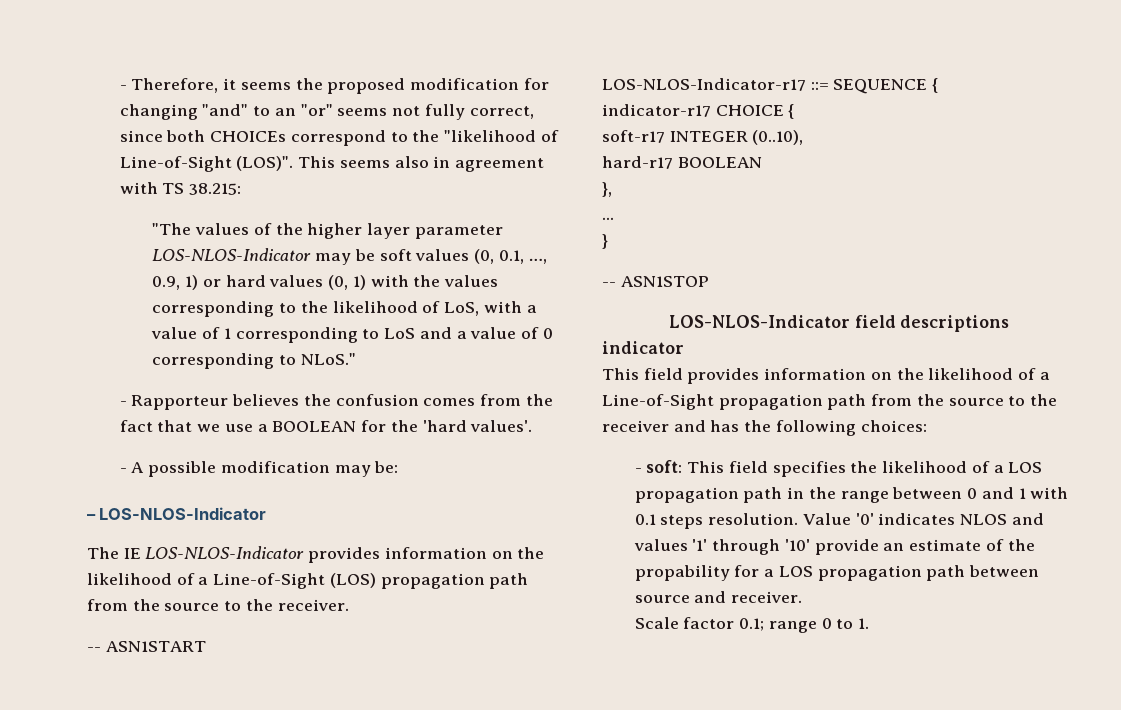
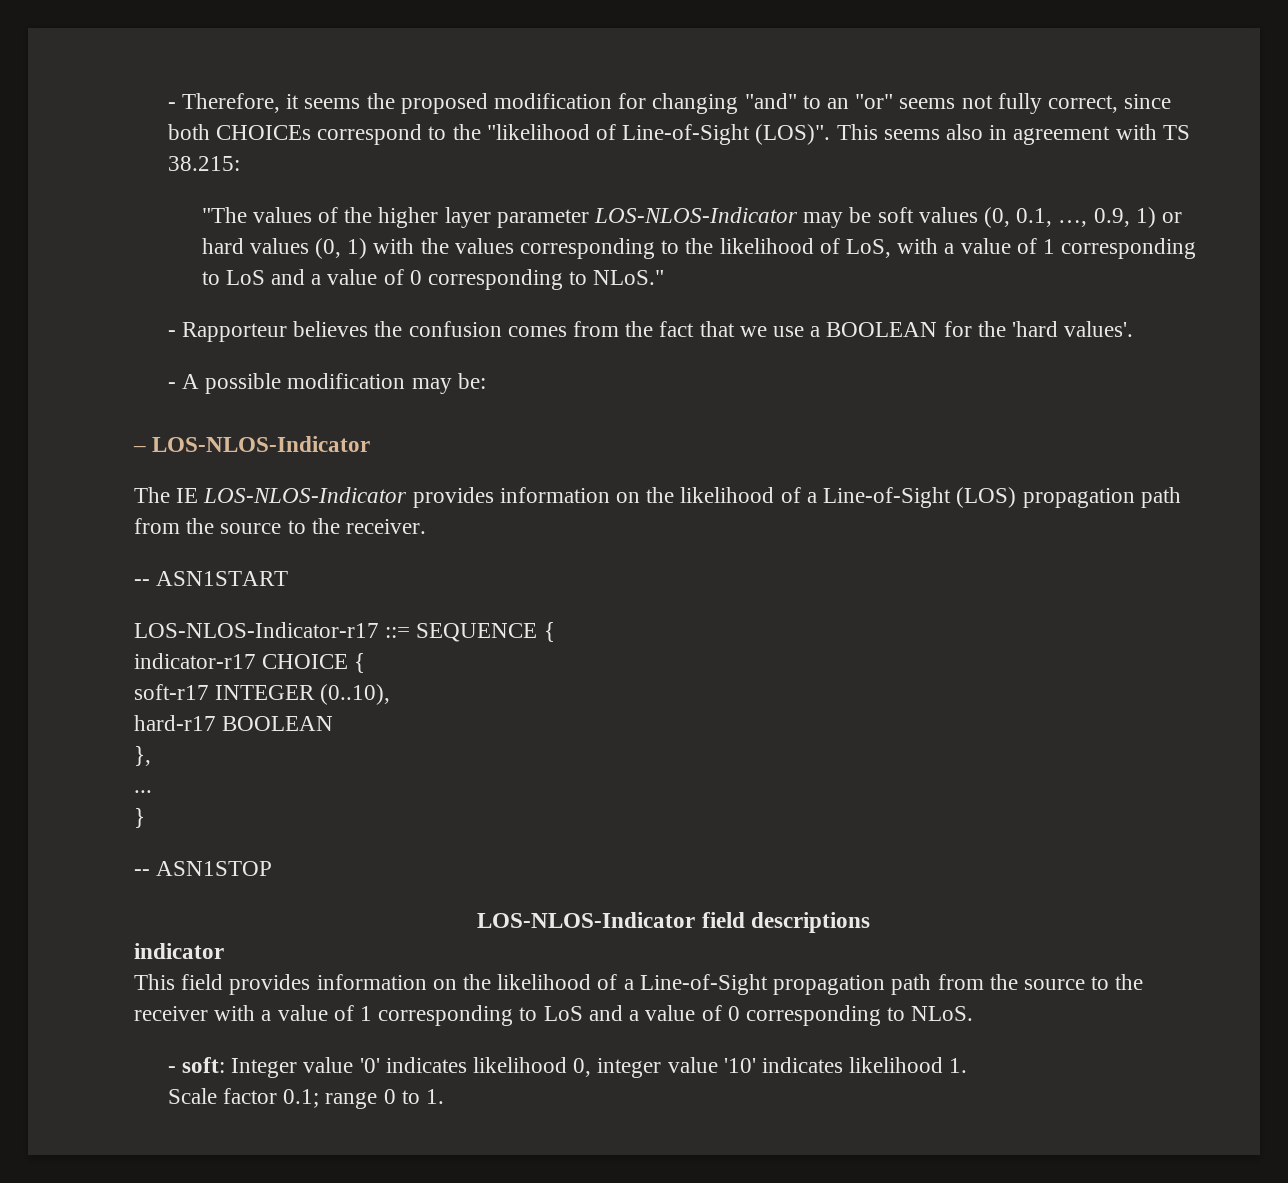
- This field provides information on the likelihood of a Line-of-Sight propagation path from the source to the receiver and has the following choices:
- - soft: This field specifies the likelihood of a LOS propagation path in the range between 0 and 1 with 0.1 steps resolution. Value '0' indicates NLOS and values '1' through '10' provide an estimate of the propability for a LOS propagation path between source and receiver.
+ This field provides information on the likelihood of a Line-of-Sight propagation path from the source to the receiver with a value of 1 corresponding to LoS and a value of 0 corresponding to NLoS.
+ - soft: Integer value '0' indicates likelihood 0, integer value '10' indicates likelihood 1.

